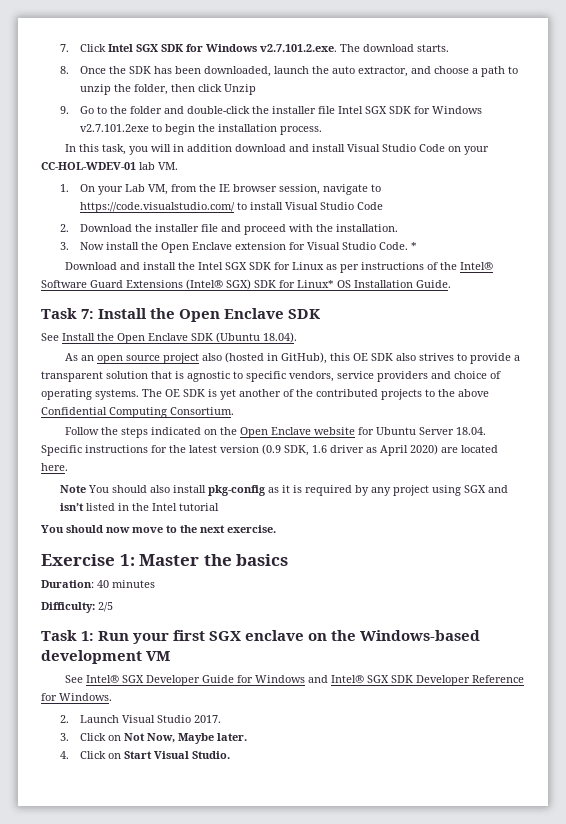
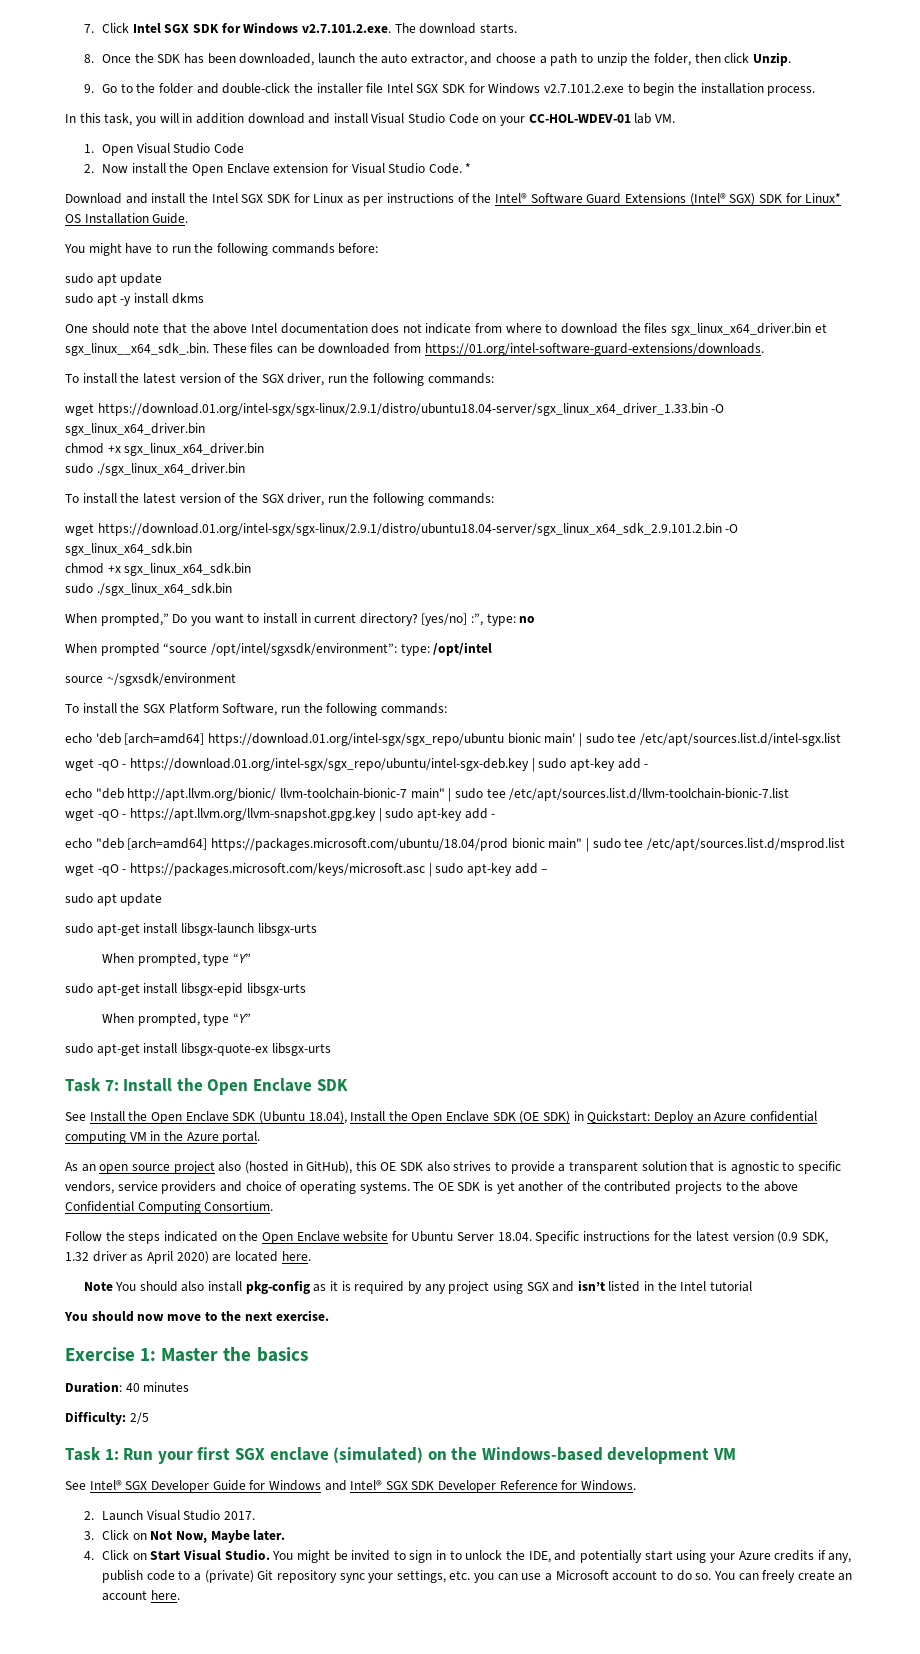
- 8. Once the SDK has been downloaded, launch the auto extractor, and choose a path to unzip the folder, then click Unzip
+ 8. Once the SDK has been downloaded, launch the auto extractor, and choose a path to unzip the folder, then click Unzip.
- 9. Go to the folder and double-click the installer file Intel SGX SDK for Windows v2.7.101.2exe to begin the installation process.
+ 9. Go to the folder and double-click the installer file Intel SGX SDK for Windows v2.7.101.2.exe to begin the installation process.
- 1. On your Lab VM, from the IE browser session, navigate to https://code.visualstudio.com/ to install Visual Studio Code
- 2. Download the installer file and proceed with the installation.
- 3. Now install the Open Enclave extension for Visual Studio Code.
+ 1. Open Visual Studio Code
+ 2. Now install the Open Enclave extension for Visual Studio Code.
+ You might have to run the following commands before:
+ sudo apt update
+ sudo apt -y install dkms
+ One should note that the above Intel documentation does not indicate from where to download the files sgx_linux_x64_driver.bin et sgx_linux__x64_sdk_.bin. These files can be downloaded from https://01.org/intel-software-guard-extensions/downloads.
+ To install the latest version of the SGX driver, run the following commands:
+ wget https://download.01.org/intel-sgx/sgx-linux/2.9.1/distro/ubuntu18.04-server/sgx_linux_x64_driver_1.33.bin -O sgx_linux_x64_driver.bin
+ chmod +x sgx_linux_x64_driver.bin
+ sudo ./sgx_linux_x64_driver.bin
+ To install the latest version of the SGX driver, run the following commands:
+ wget https://download.01.org/intel-sgx/sgx-linux/2.9.1/distro/ubuntu18.04-server/sgx_linux_x64_sdk_2.9.101.2.bin -O sgx_linux_x64_sdk.bin
+ chmod +x sgx_linux_x64_sdk.bin
+ sudo ./sgx_linux_x64_sdk.bin
+ When prompted,” Do you want to install in current directory? [yes/no] :”, type: no
+ When prompted “source /opt/intel/sgxsdk/environment”: type: /opt/intel
+ source ~/sgxsdk/environment
+ To install the SGX Platform Software, run the following commands:
+ echo 'deb [arch=amd64] https://download.01.org/intel-sgx/sgx_repo/ubuntu bionic main' | sudo tee /etc/apt/sources.list.d/intel-sgx.list
+ wget -qO - https://download.01.org/intel-sgx/sgx_repo/ubuntu/intel-sgx-deb.key | sudo apt-key add -
+ echo "deb http://apt.llvm.org/bionic/ llvm-toolchain-bionic-7 main" | sudo tee /etc/apt/sources.list.d/llvm-toolchain-bionic-7.list
+ wget -qO - https://apt.llvm.org/llvm-snapshot.gpg.key | sudo apt-key add -
+ echo "deb [arch=amd64] https://packages.microsoft.com/ubuntu/18.04/prod bionic main" | sudo tee /etc/apt/sources.list.d/msprod.list
+ wget -qO - https://packages.microsoft.com/keys/microsoft.asc | sudo apt-key add –
+ sudo apt update
+ sudo apt-get install libsgx-launch libsgx-urts
+ When prompted, type “Y”
+ sudo apt-get install libsgx-epid libsgx-urts
+ When prompted, type “Y”
+ sudo apt-get install libsgx-quote-ex libsgx-urts
- See Install the Open Enclave SDK (Ubuntu 18.04).
+ See Install the Open Enclave SDK (Ubuntu 18.04), Install the Open Enclave SDK (OE SDK) in Quickstart: Deploy an Azure confidential computing VM in the Azure portal.
- Follow the steps indicated on the Open Enclave website for Ubuntu Server 18.04. Specific instructions for the latest version (0.9 SDK, 1.6 driver as April 2020) are located here.
+ Follow the steps indicated on the Open Enclave website for Ubuntu Server 18.04. Specific instructions for the latest version (0.9 SDK, 1.32 driver as April 2020) are located here.
- Task 1: Run your first SGX enclave on the Windows-based development VM
+ Task 1: Run your first SGX enclave (simulated) on the Windows-based development VM
+ You might be invited to sign in to unlock the IDE, and potentially start using your Azure credits if any, publish code to a (private) Git repository sync your settings, etc. you can use a Microsoft account to do so. You can freely create an account here.

